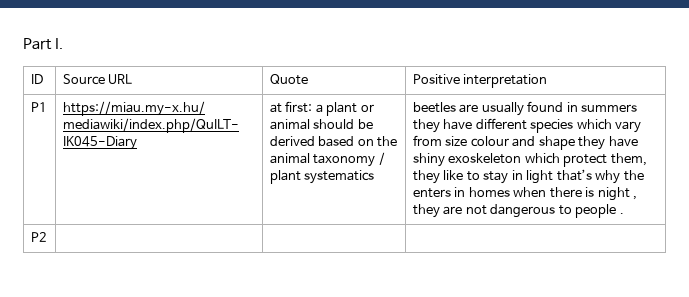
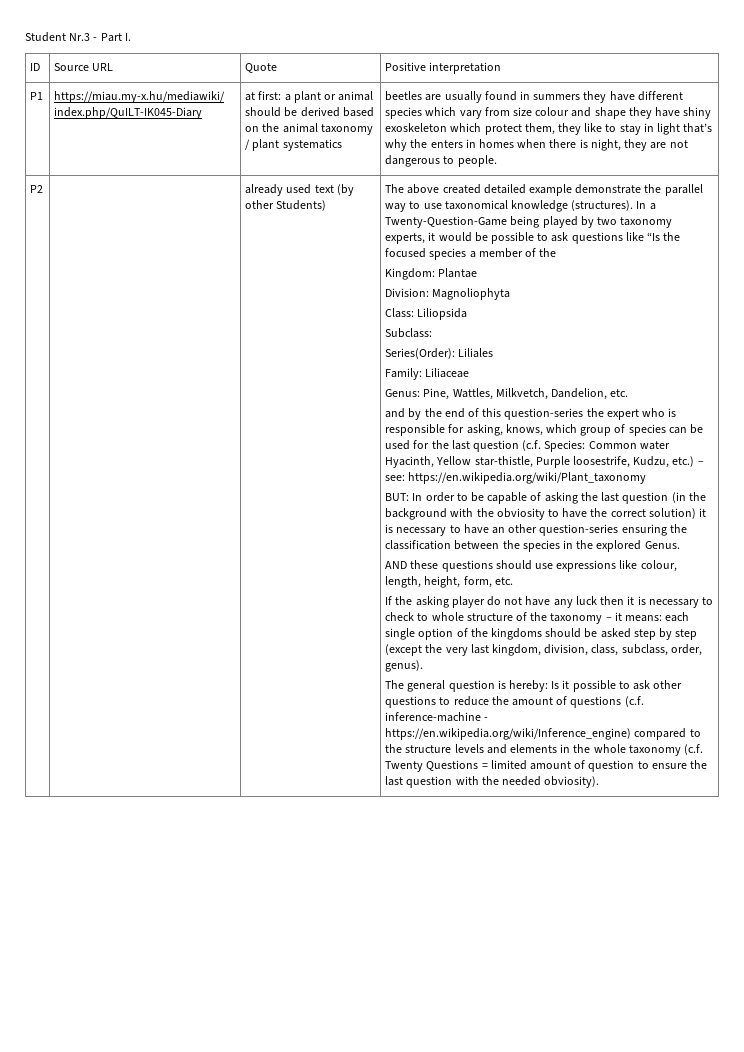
- Part I.
+ Student Nr.3 - Part I.
- beetles are usually found in summers they have different species which vary from size colour and shape they have shiny exoskeleton which protect them, they like to stay in light that’s why the enters in homes when there is night , they are not dangerous to people .
+ beetles are usually found in summers they have different species which vary from size colour and shape they have shiny exoskeleton which protect them, they like to stay in light that’s why the enters in homes when there is night, they are not dangerous to people.
+ already used text (by other Students) | The above created detailed example demonstrate the parallel way to use taxonomical knowledge (structures). In a Twenty-Question-Game being played by two taxonomy experts, it would be possible to ask questions like “Is the focused species a member of the
+ Kingdom: Plantae
+ Division: Magnoliophyta
+ Class: Liliopsida
+ Subclass:
+ Series(Order): Liliales
+ Family: Liliaceae
+ Genus: Pine, Wattles, Milkvetch, Dandelion, etc.
+ and by the end of this question-series the expert who is responsible for asking, knows, which group of species can be used for the last question (c.f. Species: Common water Hyacinth, Yellow star-thistle, Purple loosestrife, Kudzu, etc.) – see: https://en.wikipedia.org/wiki/Plant_taxonomy
+ BUT: In order to be capable of asking the last question (in the background with the obviosity to have the correct solution) it is necessary to have an other question-series ensuring the classification between the species in the explored Genus.
+ AND these questions should use expressions like colour, length, height, form, etc.
+ If the asking player do not have any luck then it is necessary to check to whole structure of the taxonomy – it means: each single option of the kingdoms should be asked step by step (except the very last kingdom, division, class, subclass, order, genus).
+ The general question is hereby: Is it possible to ask other questions to reduce the amount of questions (c.f. inference-machine - https://en.wikipedia.org/wiki/Inference_engine) compared to the structure levels and elements in the whole taxonomy (c.f. Twenty Questions = limited amount of question to ensure the last question with the needed obviosity).

